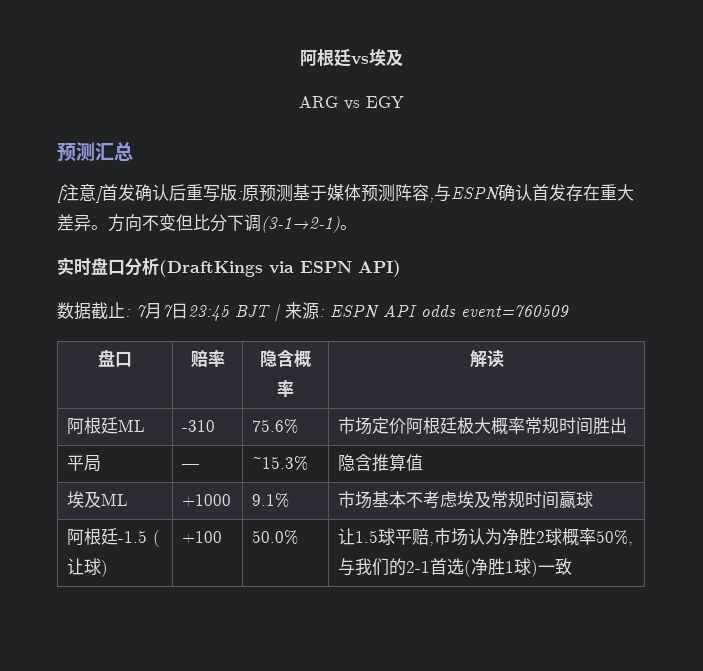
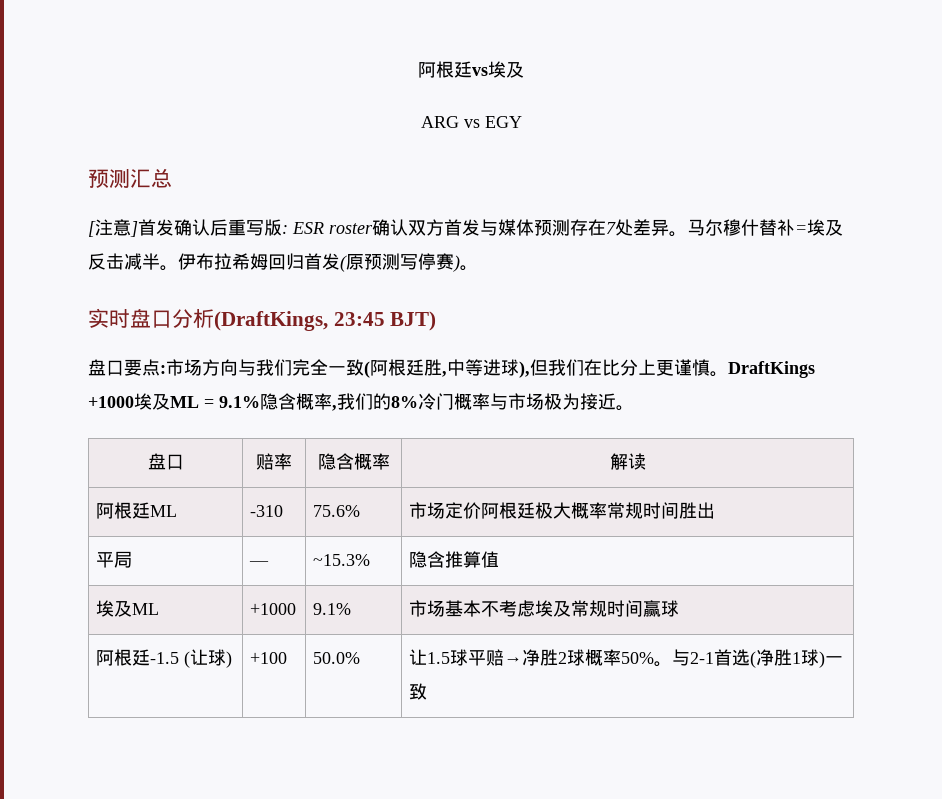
- [注意]首发确认后重写版:原预测基于媒体预测阵容,与ESPN确认首发存在重大差异。方向不变但比分下调(3-1→2-1)。
- 实时盘口分析(DraftKings via ESPN API)
- 数据截止: 7月7日23:45 BJT | 来源: ESPN API odds event=760509
+ [注意]首发确认后重写版: ESR roster确认双方首发与媒体预测存在7处差异。马尔穆什替补=埃及反击减半。伊布拉希姆回归首发(原预测写停赛)。
+ 实时盘口分析(DraftKings, 23:45 BJT)
+ 盘口要点:市场方向与我们完全一致(阿根廷胜,中等进球),但我们在比分上更谨慎。DraftKings +1000埃及ML = 9.1%隐含概率,我们的8%冷门概率与市场极为接近。
- 阿根廷-1.5 (让球) | +100 | 50.0% | 让1.5球平赔,市场认为净胜2球概率50%,与我们的2-1首选(净胜1球)一致
+ 阿根廷-1.5 (让球) | +100 | 50.0% | 让1.5球平赔→净胜2球概率50%。与2-1首选(净胜1球)一致

